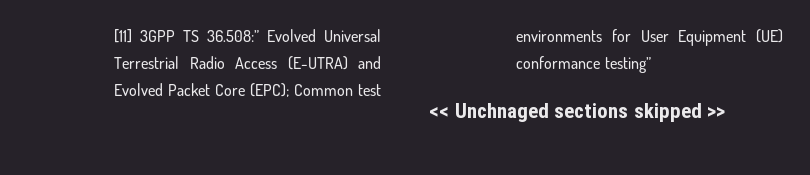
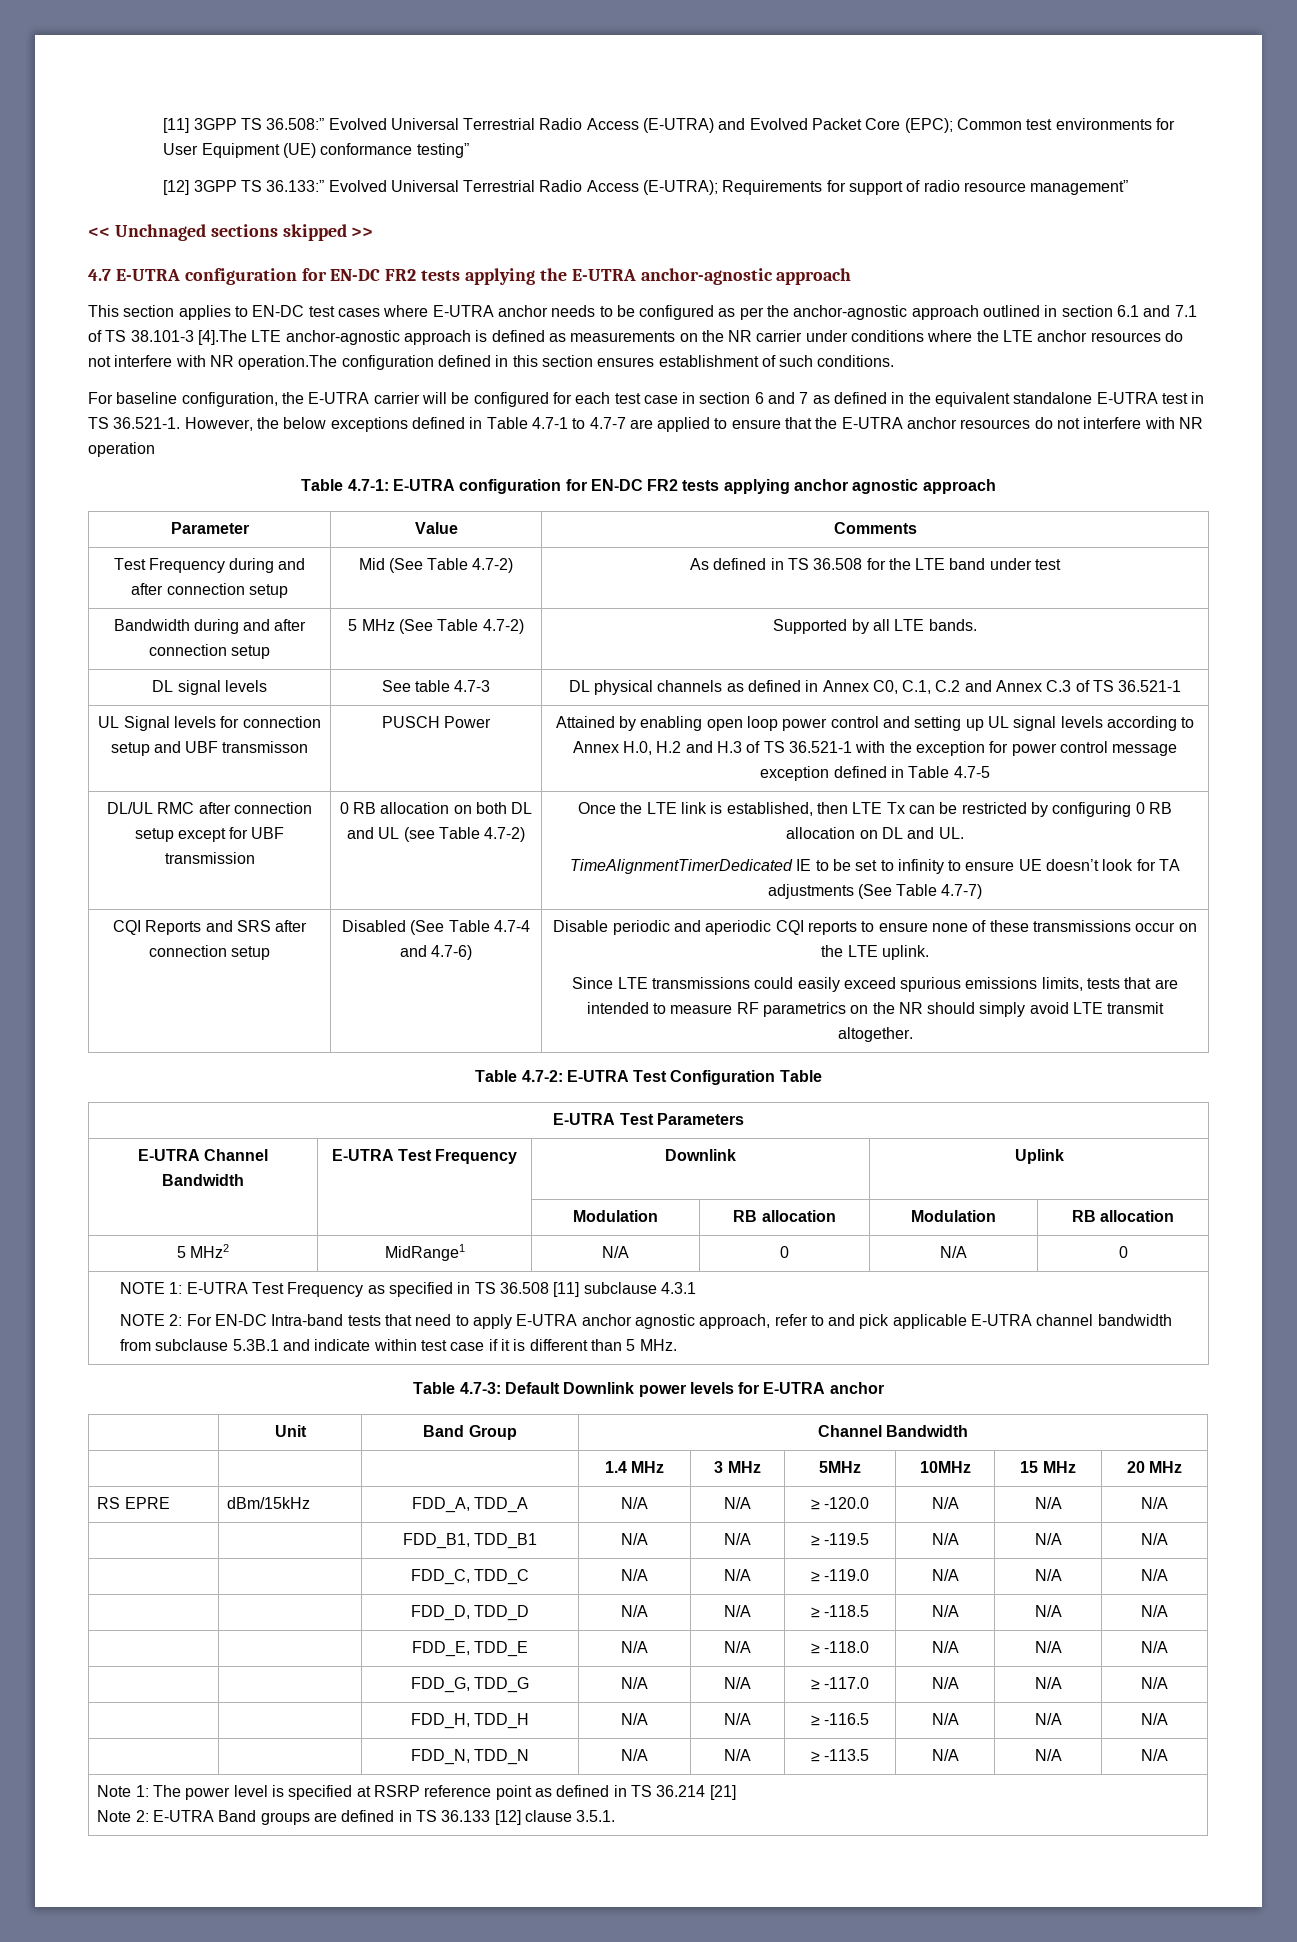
+ [12] 3GPP TS 36.133:” Evolved Universal Terrestrial Radio Access (E-UTRA); Requirements for support of radio resource management”
+ 4.7 E-UTRA configuration for EN-DC FR2 tests applying the E-UTRA anchor-agnostic approach
+ This section applies to EN-DC test cases where E-UTRA anchor needs to be configured as per the anchor-agnostic approach outlined in section 6.1 and 7.1 of TS 38.101-3 [4].The LTE anchor-agnostic approach is defined as measurements on the NR carrier under conditions where the LTE anchor resources do not interfere with NR operation.The configuration defined in this section ensures establishment of such conditions.
+ For baseline configuration, the E-UTRA carrier will be configured for each test case in section 6 and 7 as defined in the equivalent standalone E-UTRA test in TS 36.521-1. However, the below exceptions defined in Table 4.7-1 to 4.7-7 are applied to ensure that the E-UTRA anchor resources do not interfere with NR operation
+ Table 4.7-1: E-UTRA configuration for EN-DC FR2 tests applying anchor agnostic approach
+ Parameter | Value | Comments
+ Test Frequency during and after connection setup | Mid (See Table 4.7-2) | As defined in TS 36.508 for the LTE band under test
+ Bandwidth during and after connection setup | 5 MHz (See Table 4.7-2) | Supported by all LTE bands.
+ DL signal levels | See table 4.7-3 | DL physical channels as defined in Annex C0, C.1, C.2 and Annex C.3 of TS 36.521-1
+ UL Signal levels for connection setup and UBF transmisson | PUSCH Power | Attained by enabling open loop power control and setting up UL signal levels according to Annex H.0, H.2 and H.3 of TS 36.521-1 with the exception for power control message exception defined in Table 4.7-5
+ DL/UL RMC after connection setup except for UBF transmission | 0 RB allocation on both DL and UL (see Table 4.7-2) | Once the LTE link is established, then LTE Tx can be restricted by configuring 0 RB allocation on DL and UL.
+ TimeAlignmentTimerDedicated IE to be set to infinity to ensure UE doesn’t look for TA adjustments (See Table 4.7-7)
+ CQI Reports and SRS after connection setup | Disabled (See Table 4.7-4 and 4.7-6) | Disable periodic and aperiodic CQI reports to ensure none of these transmissions occur on the LTE uplink.
+ Since LTE transmissions could easily exceed spurious emissions limits, tests that are intended to measure RF parametrics on the NR should simply avoid LTE transmit altogether.
+ Table 4.7-2: E-UTRA Test Configuration Table
+ E-UTRA Test Parameters
+ E-UTRA Channel Bandwidth | E-UTRA Test Frequency | Downlink | Uplink
+ | | Modulation | RB allocation | Modulation | RB allocation
+ 5 MHz2 | MidRange1 | N/A | 0 | N/A | 0
+ NOTE 1: E-UTRA Test Frequency as specified in TS 36.508 [11] subclause 4.3.1
+ NOTE 2: For EN-DC Intra-band tests that need to apply E-UTRA anchor agnostic approach, refer to and pick applicable E-UTRA channel bandwidth from subclause 5.3B.1 and indicate within test case if it is different than 5 MHz.
+ Table 4.7-3: Default Downlink power levels for E-UTRA anchor
+ | Unit | Band Group | Channel Bandwidth
+ | | | 1.4 MHz | 3 MHz | 5MHz | 10MHz | 15 MHz | 20 MHz
+ RS EPRE | dBm/15kHz | FDD_A, TDD_A | N/A | N/A | ≥ -120.0 | N/A | N/A | N/A
+ | | FDD_B1, TDD_B1 | N/A | N/A | ≥ -119.5 | N/A | N/A | N/A
+ | | FDD_C, TDD_C | N/A | N/A | ≥ -119.0 | N/A | N/A | N/A
+ | | FDD_D, TDD_D | N/A | N/A | ≥ -118.5 | N/A | N/A | N/A
+ | | FDD_E, TDD_E | N/A | N/A | ≥ -118.0 | N/A | N/A | N/A
+ | | FDD_G, TDD_G | N/A | N/A | ≥ -117.0 | N/A | N/A | N/A
+ | | FDD_H, TDD_H | N/A | N/A | ≥ -116.5 | N/A | N/A | N/A
+ | | FDD_N, TDD_N | N/A | N/A | ≥ -113.5 | N/A | N/A | N/A
+ Note 1: The power level is specified at RSRP reference point as defined in TS 36.214 [21]
+ Note 2: E-UTRA Band groups are defined in TS 36.133 [12] clause 3.5.1.

